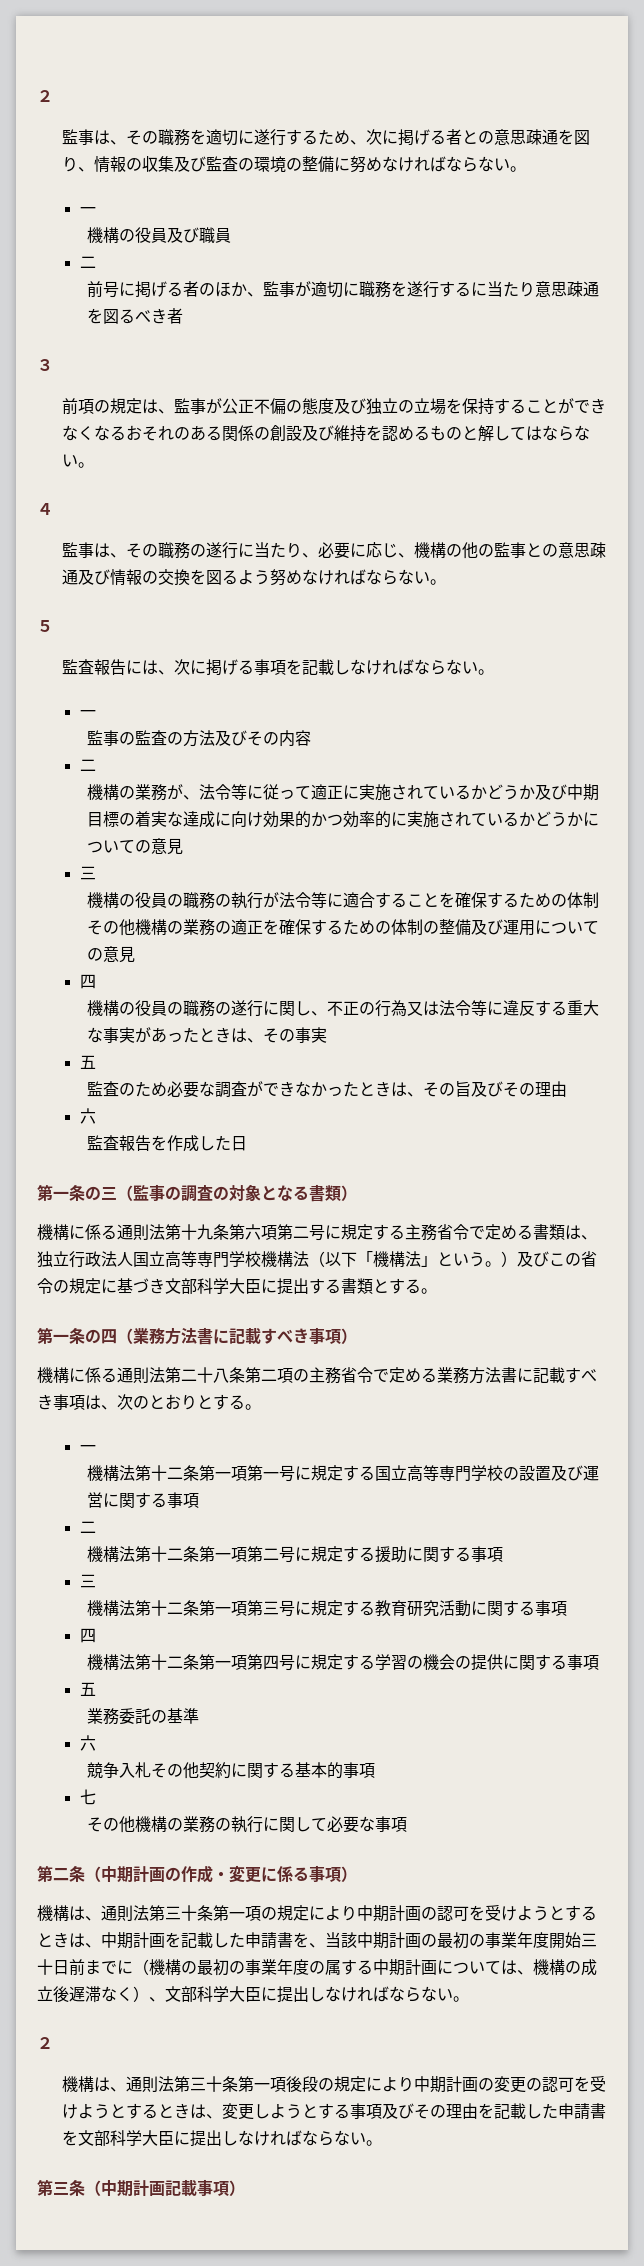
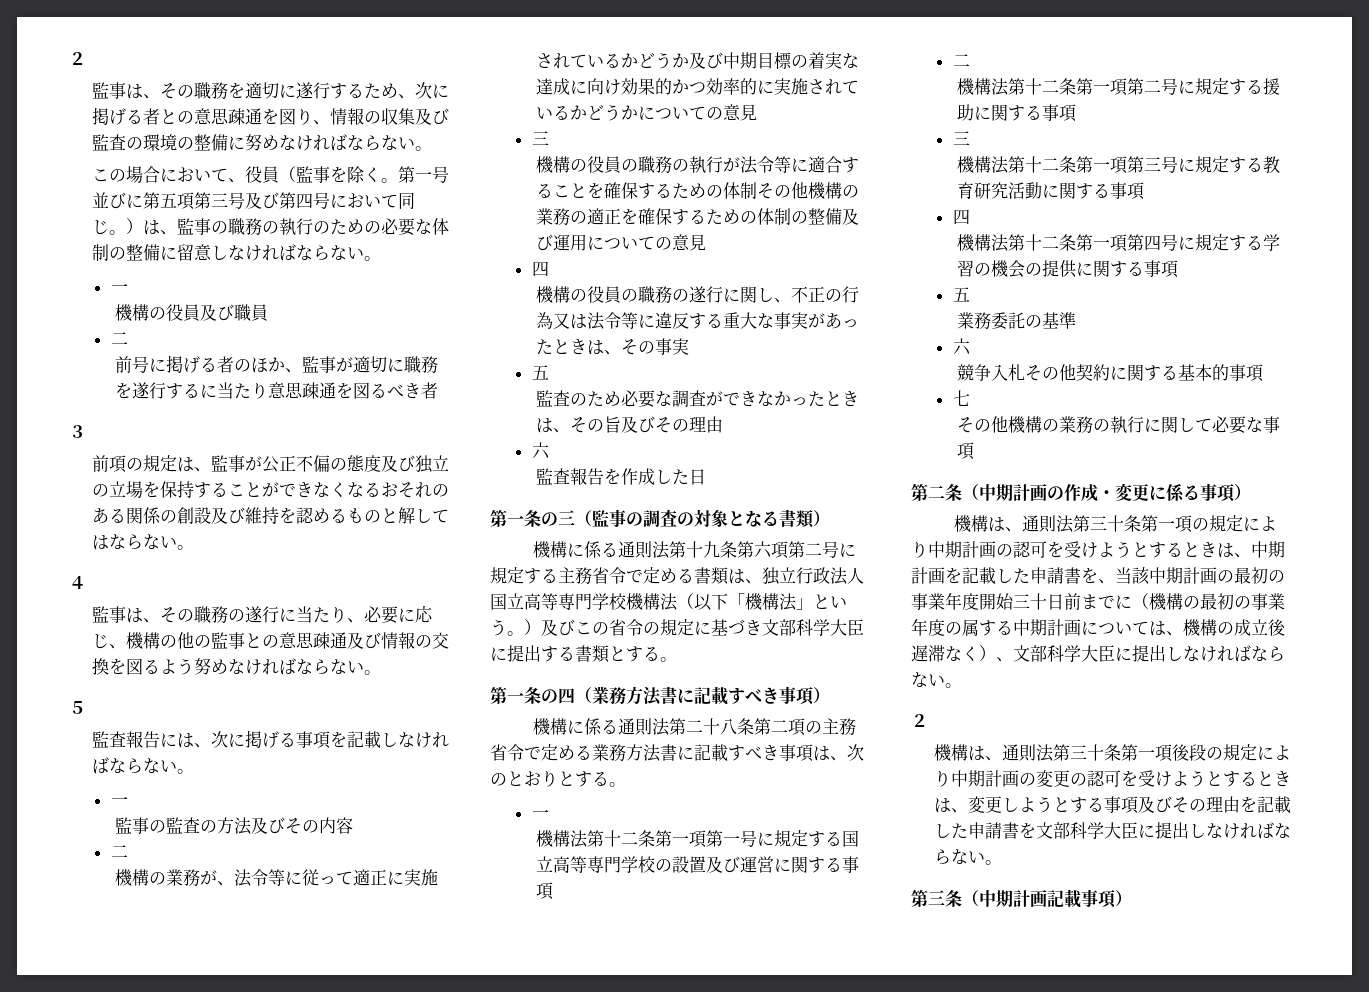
+ この場合において、役員（監事を除く。第一号並びに第五項第三号及び第四号において同じ。）は、監事の職務の執行のための必要な体制の整備に留意しなければならない。

